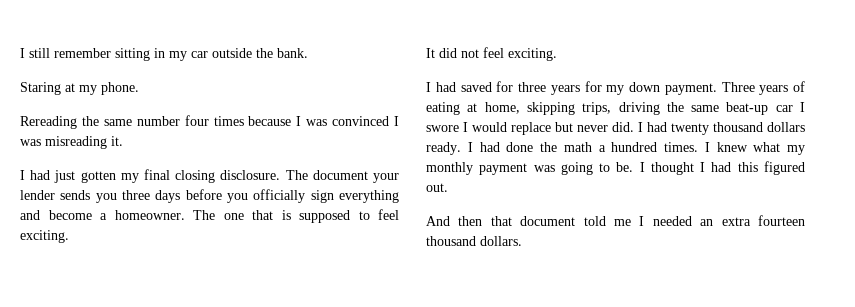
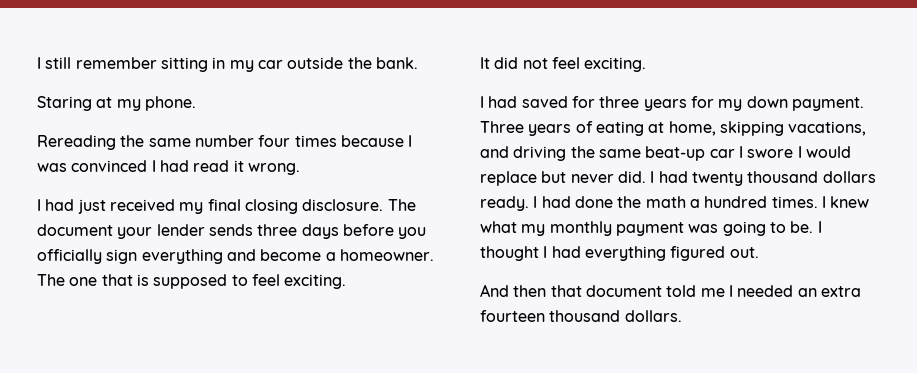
- Rereading the same number four times because I was convinced I was misreading it.
+ Rereading the same number four times because I was convinced I had read it wrong.
- I had just gotten my final closing disclosure.
+ I had just received my final closing disclosure.
- The document your lender sends you three days before you officially sign everything and become a homeowner.
+ The document your lender sends three days before you officially sign everything and become a homeowner.
- Three years of eating at home, skipping trips, driving the same beat-up car I swore I would replace but never did.
+ Three years of eating at home, skipping vacations, and driving the same beat-up car I swore I would replace but never did.
- I thought I had this figured out.
+ I thought I had everything figured out.

